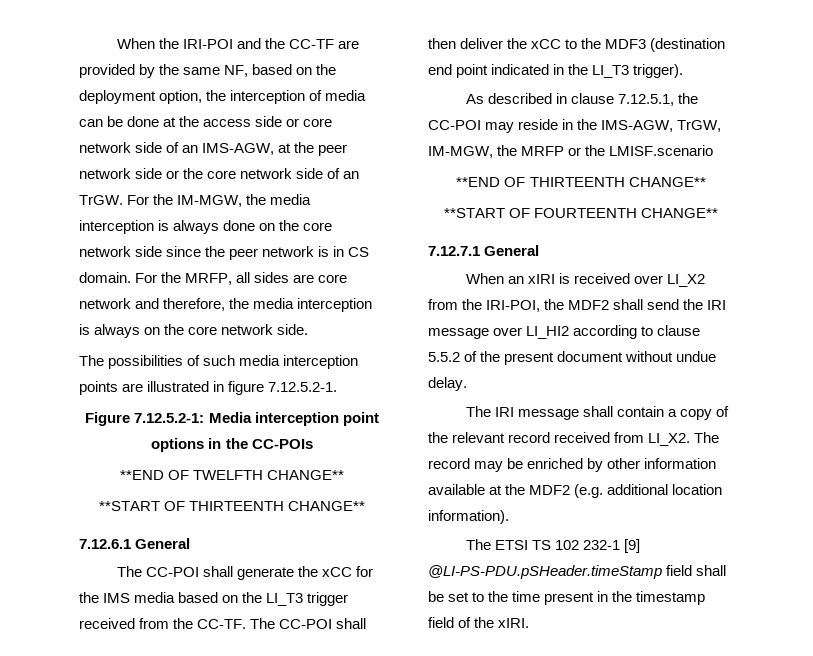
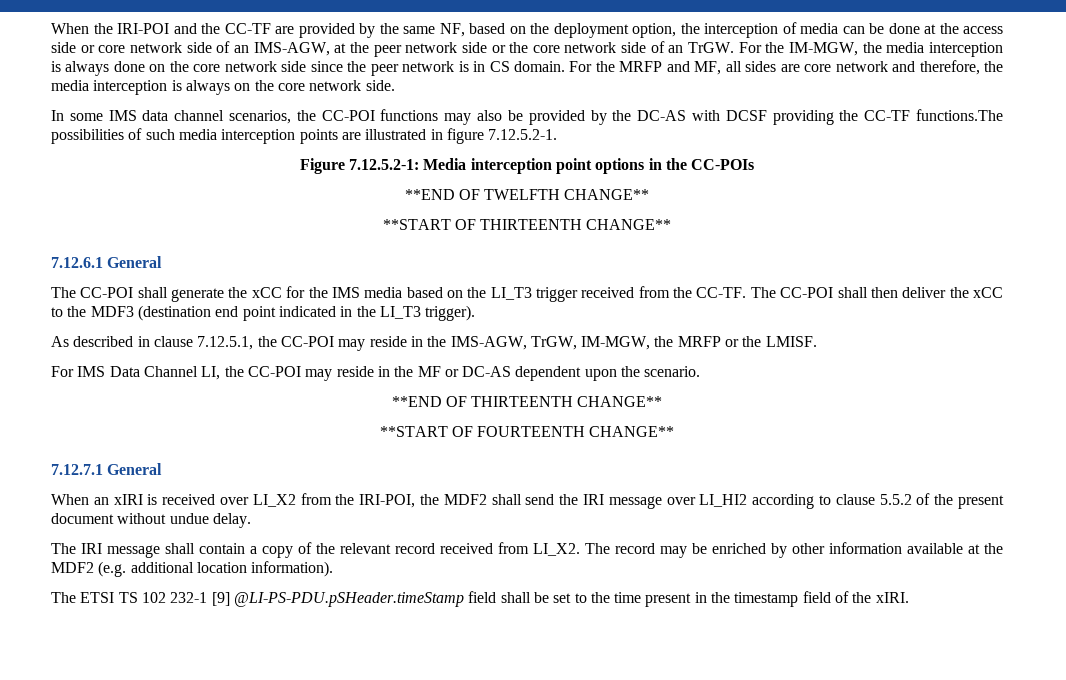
- For the MRFP, all sides are core network and therefore, the media interception is always on the core network side.
+ For the MRFP and MF, all sides are core network and therefore, the media interception is always on the core network side.
- The possibilities of such media interception points are illustrated in figure 7.12.5.2-1.
+ In some IMS data channel scenarios, the CC-POI functions may also be provided by the DC-AS with DCSF providing the CC-TF functions.The possibilities of such media interception points are illustrated in figure 7.12.5.2-1.
- As described in clause 7.12.5.1, the CC-POI may reside in the IMS-AGW, TrGW, IM-MGW, the MRFP or the LMISF.scenario
+ As described in clause 7.12.5.1, the CC-POI may reside in the IMS-AGW, TrGW, IM-MGW, the MRFP or the LMISF.
+ For IMS Data Channel LI, the CC-POI may reside in the MF or DC-AS dependent upon the scenario.

